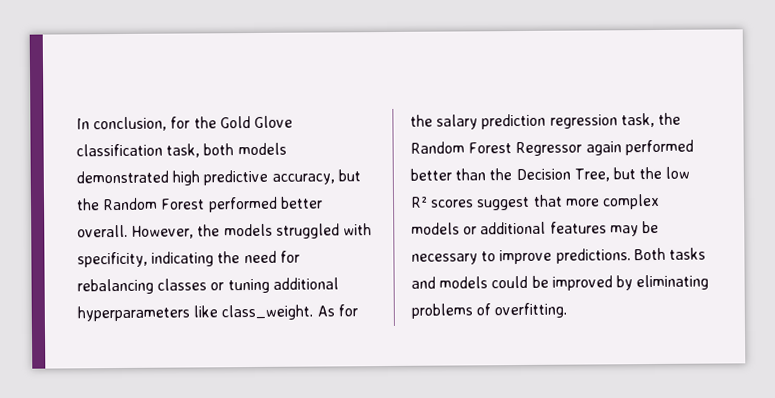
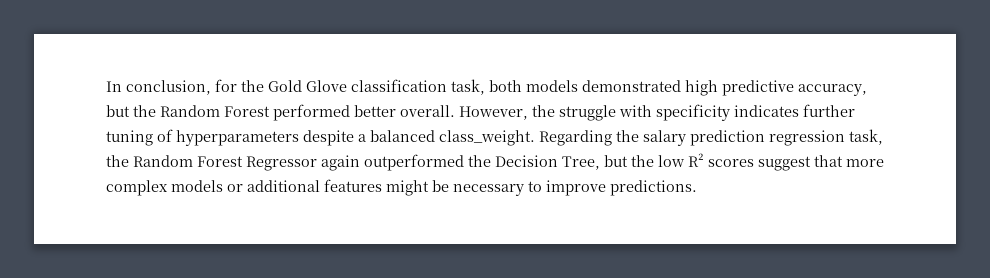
- However, the models struggled with specificity, indicating the need for rebalancing classes or tuning additional hyperparameters like class_weight. As for the salary prediction regression task, the Random Forest Regressor again performed better than the Decision Tree, but the low R² scores suggest that more complex models or additional features may be necessary to improve predictions. Both tasks and models could be improved by eliminating problems of overfitting.
+ However, the struggle with specificity indicates further tuning of hyperparameters despite a balanced class_weight. Regarding the salary prediction regression task, the Random Forest Regressor again outperformed the Decision Tree, but the low R² scores suggest that more complex models or additional features might be necessary to improve predictions.

